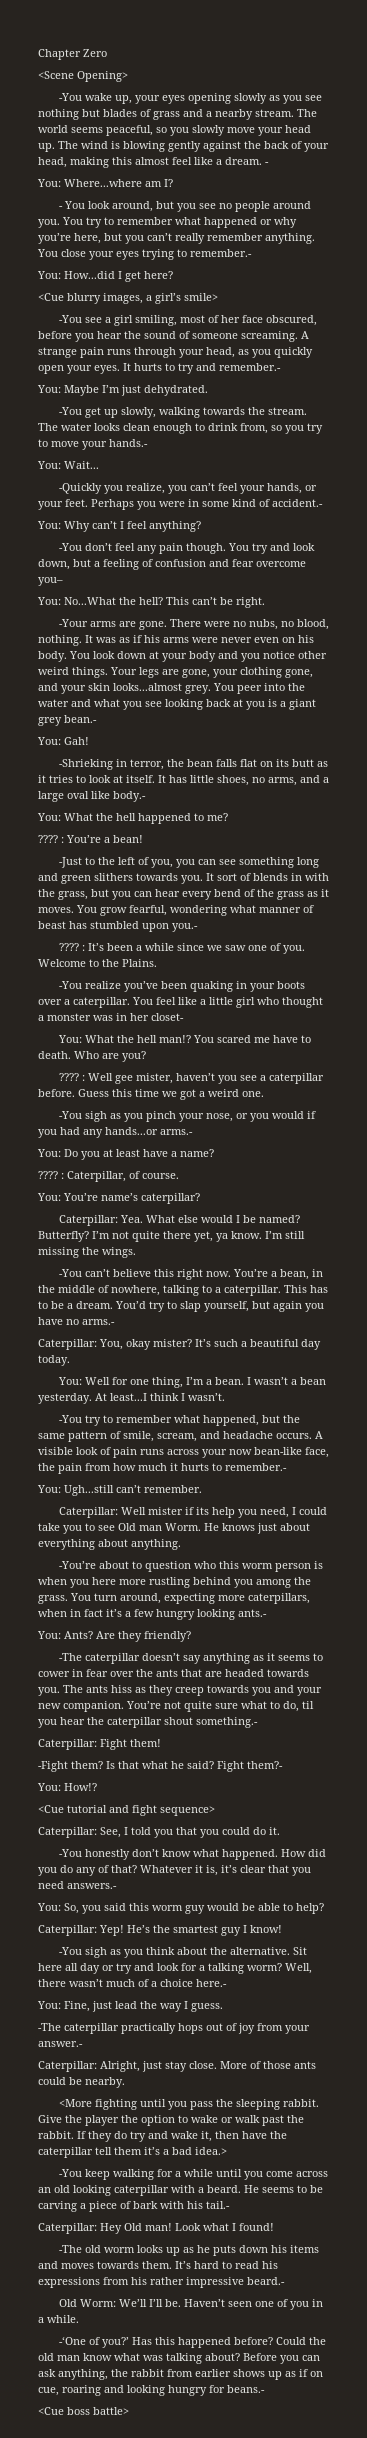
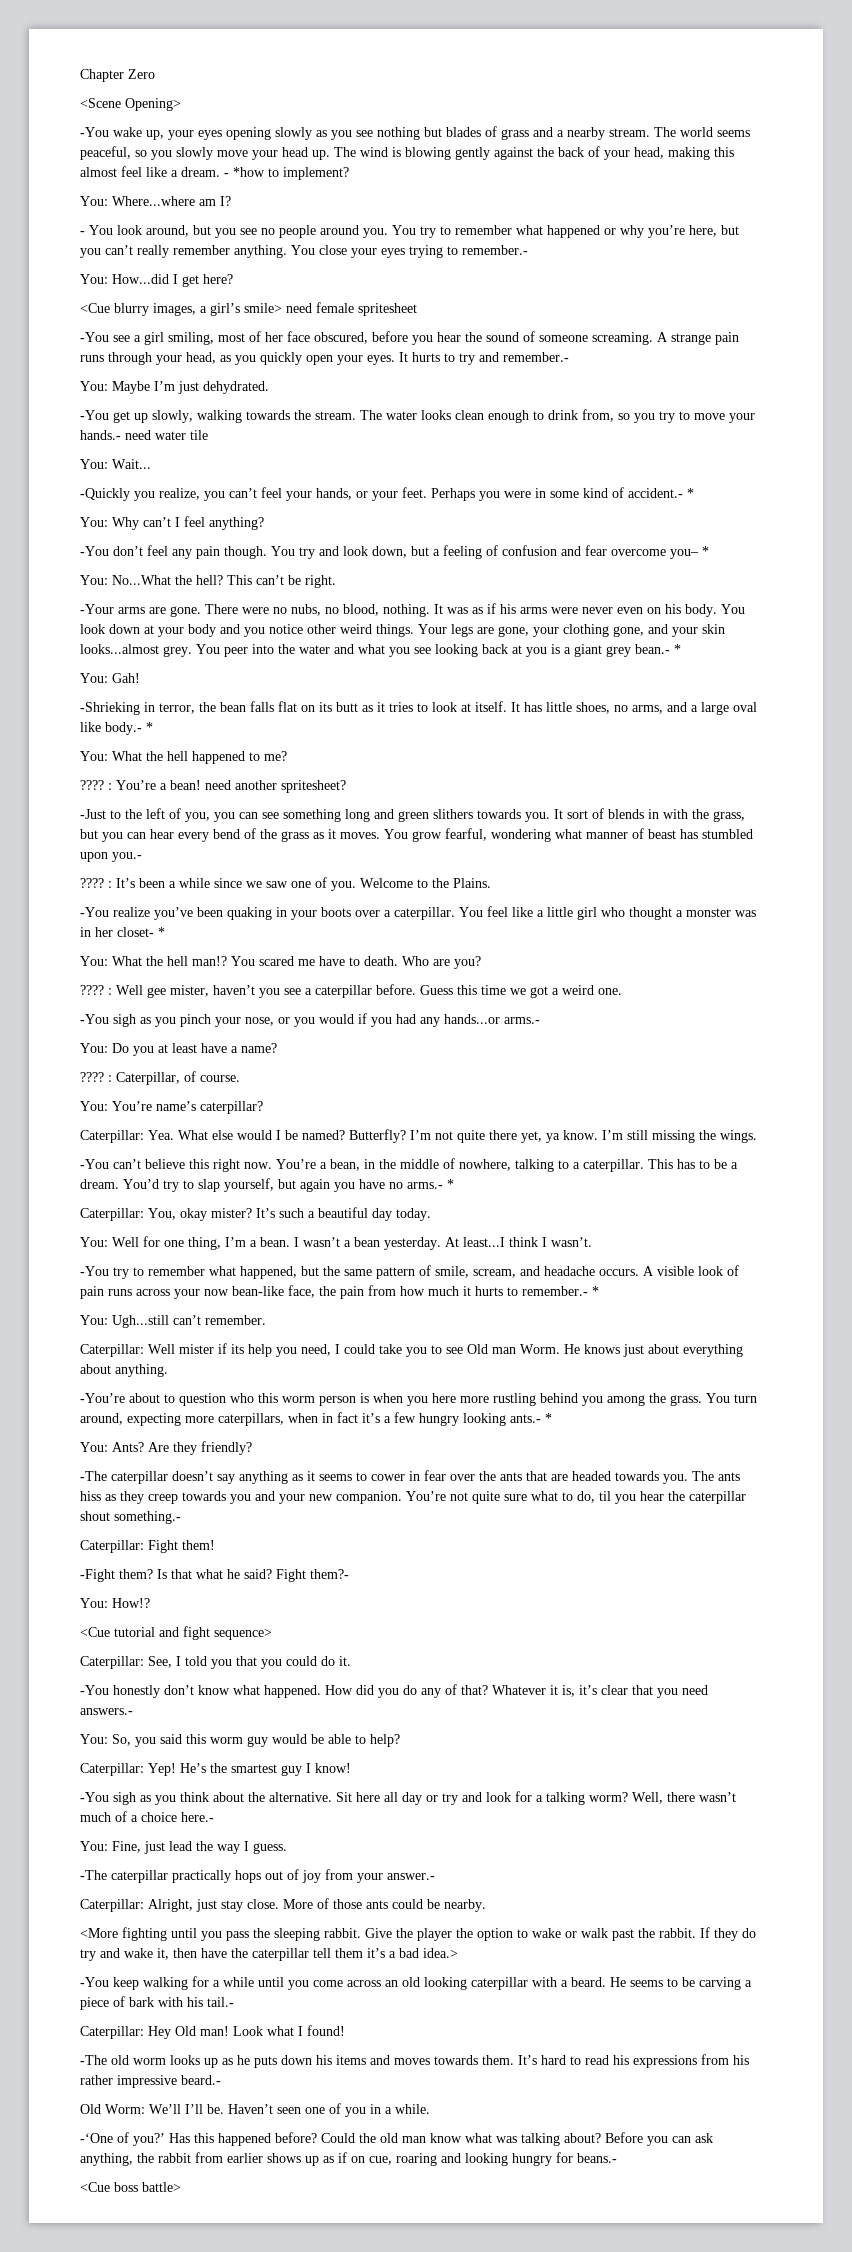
- The wind is blowing gently against the back of your head, making this almost feel like a dream. -
+ The wind is blowing gently against the back of your head, making this almost feel like a dream. - *how to implement?
- <Cue blurry images, a girl’s smile>
+ <Cue blurry images, a girl’s smile> need female spritesheet
- The water looks clean enough to drink from, so you try to move your hands.-
+ The water looks clean enough to drink from, so you try to move your hands.- need water tile
- Perhaps you were in some kind of accident.-
+ Perhaps you were in some kind of accident.- *
- You try and look down, but a feeling of confusion and fear overcome you–
+ You try and look down, but a feeling of confusion and fear overcome you– *
- You peer into the water and what you see looking back at you is a giant grey bean.-
+ You peer into the water and what you see looking back at you is a giant grey bean.- *
- It has little shoes, no arms, and a large oval like body.-
+ It has little shoes, no arms, and a large oval like body.- *
- ???? : You’re a bean!
+ ???? : You’re a bean! need another spritesheet?
- You feel like a little girl who thought a monster was in her closet-
+ You feel like a little girl who thought a monster was in her closet- *
- You’d try to slap yourself, but again you have no arms.-
+ You’d try to slap yourself, but again you have no arms.- *
- A visible look of pain runs across your now bean-like face, the pain from how much it hurts to remember.-
+ A visible look of pain runs across your now bean-like face, the pain from how much it hurts to remember.- *
- You turn around, expecting more caterpillars, when in fact it’s a few hungry looking ants.-
+ You turn around, expecting more caterpillars, when in fact it’s a few hungry looking ants.- *

